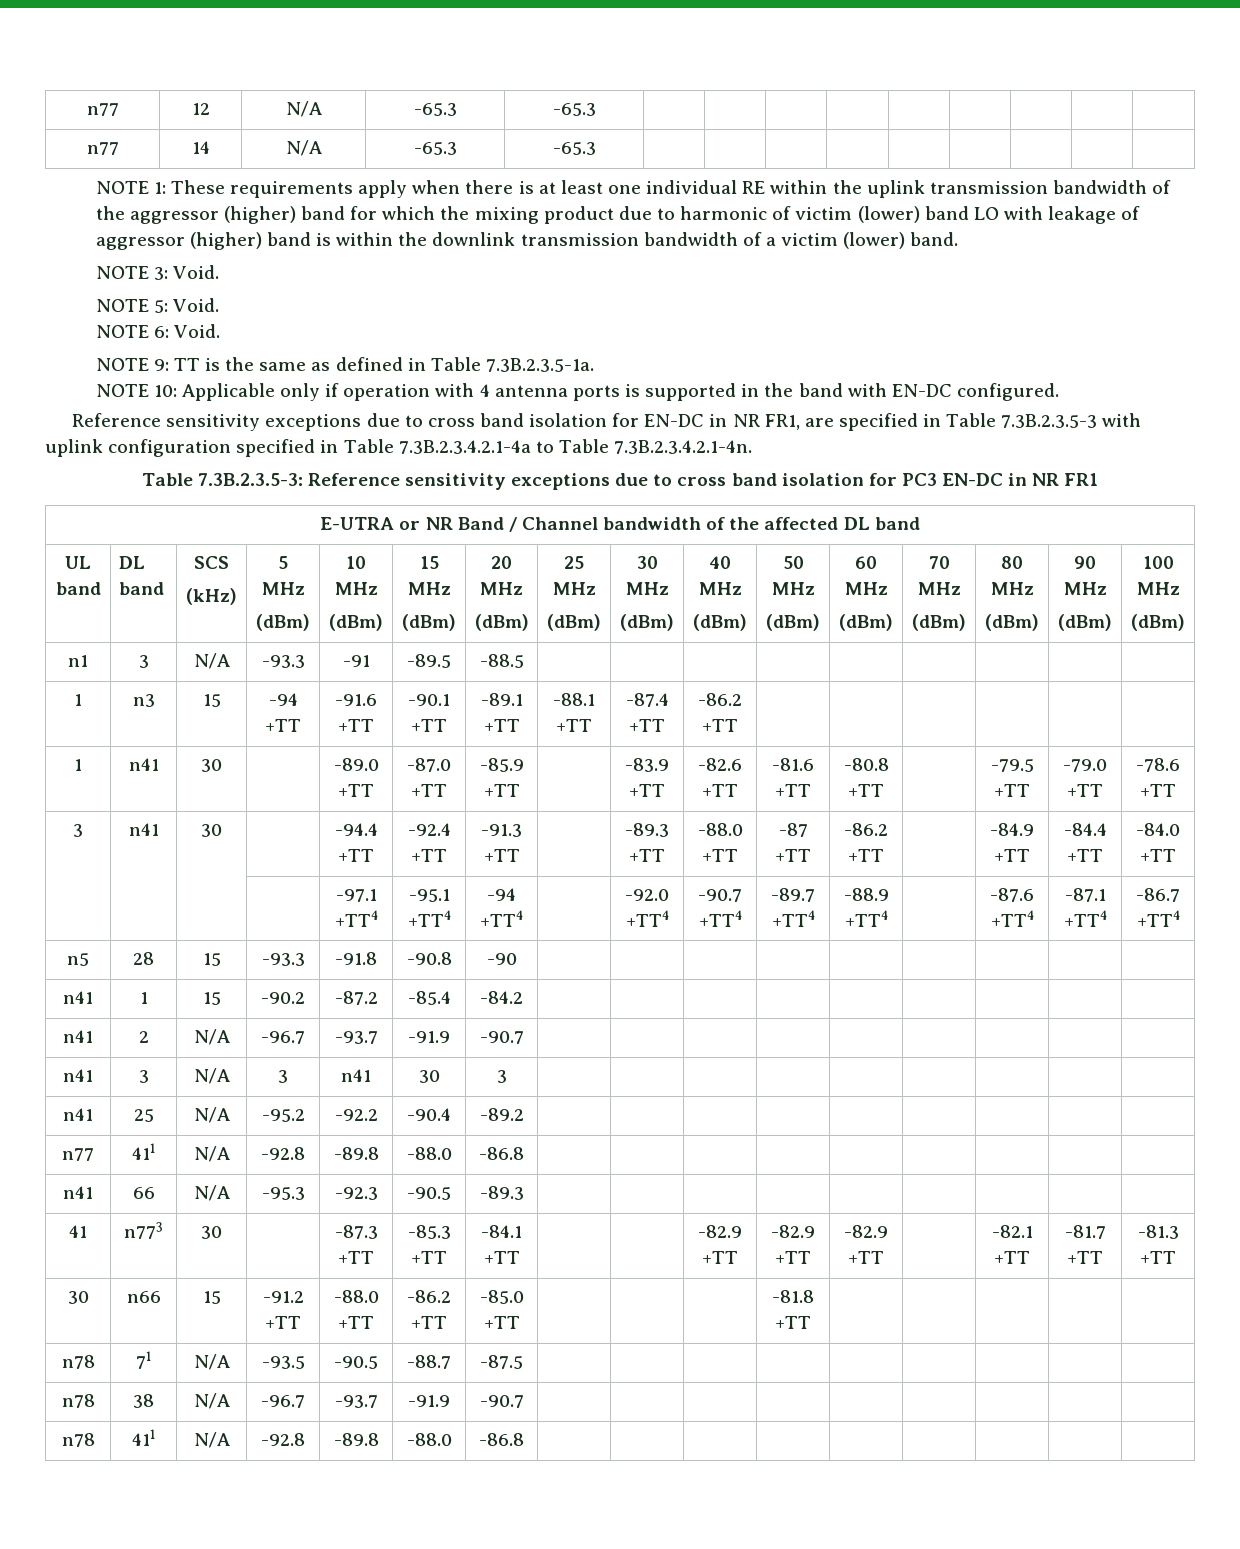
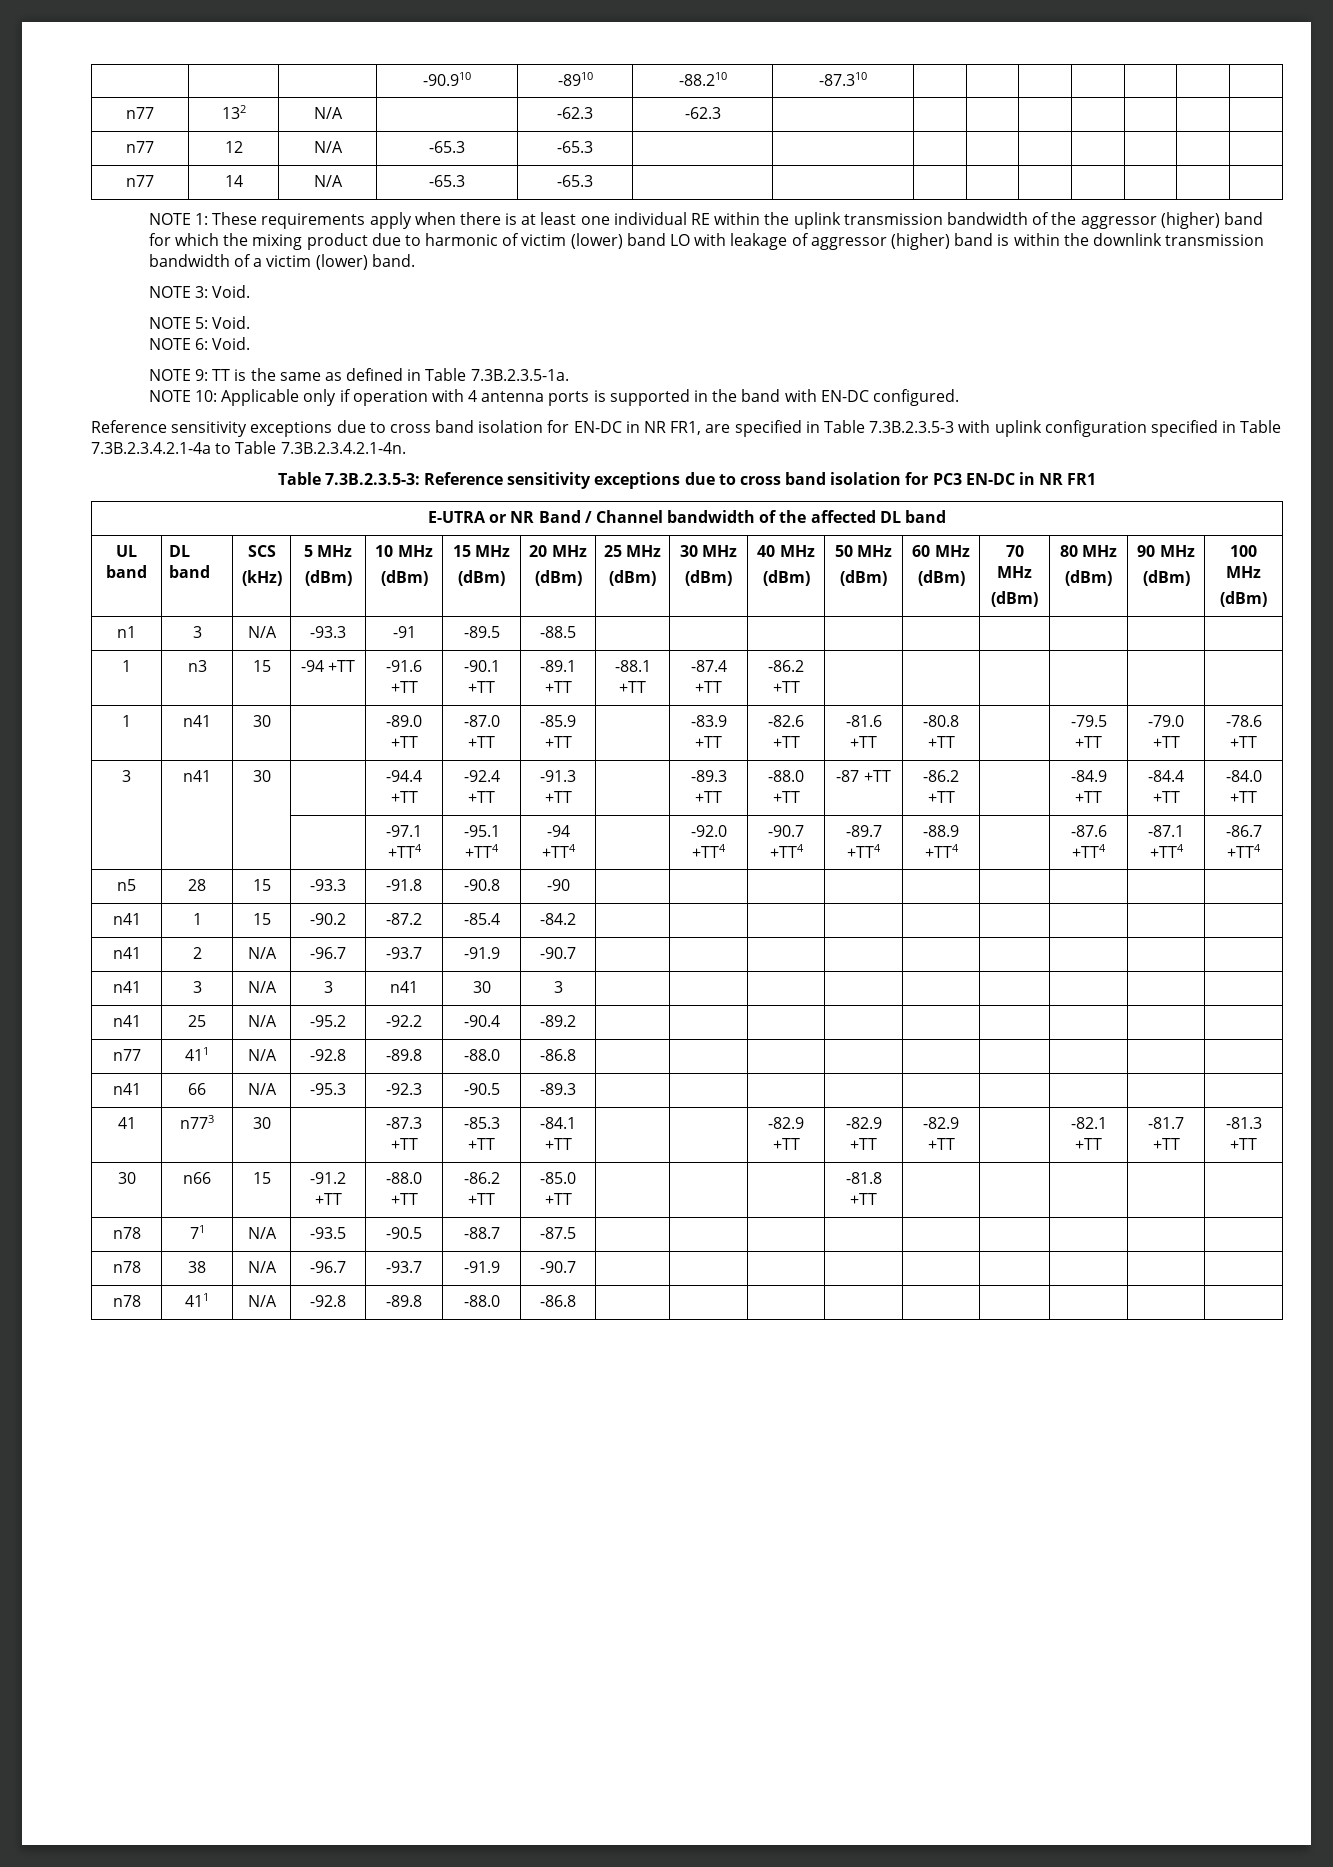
+ | | | -90.910 | -8910 | -88.210 | -87.310 | | | | | | |
+ n77 | 132 | N/A | | -62.3 | -62.3 | | | | | | | |

